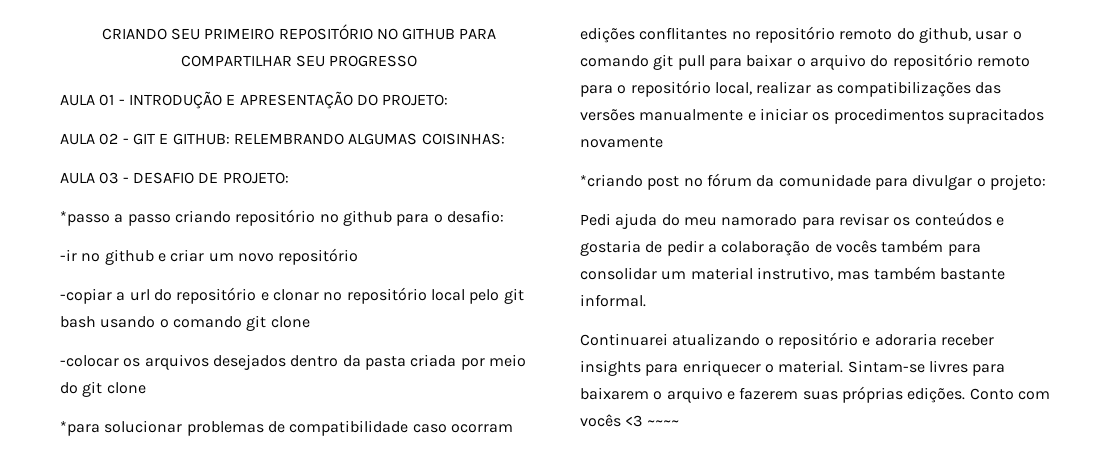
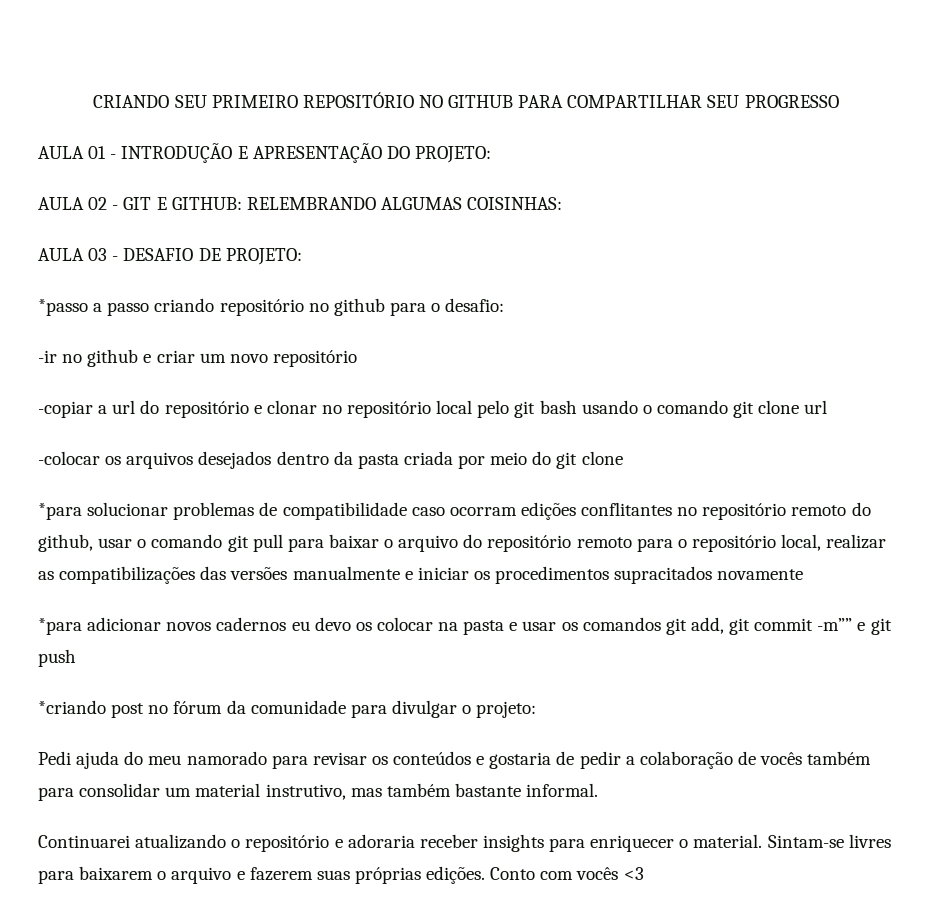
- -copiar a url do repositório e clonar no repositório local pelo git bash usando o comando git clone
+ -copiar a url do repositório e clonar no repositório local pelo git bash usando o comando git clone url
+ *para adicionar novos cadernos eu devo os colocar na pasta e usar os comandos git add, git commit -m”” e git push
- Conto com vocês <3 ~~~~
+ Conto com vocês <3

